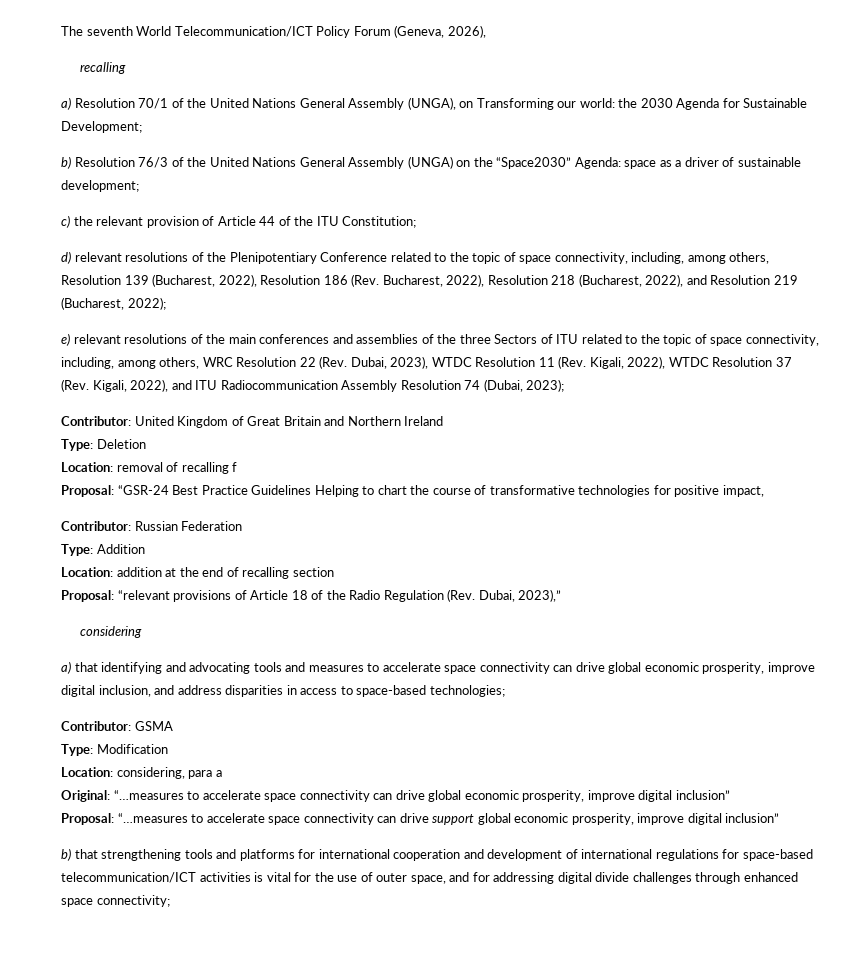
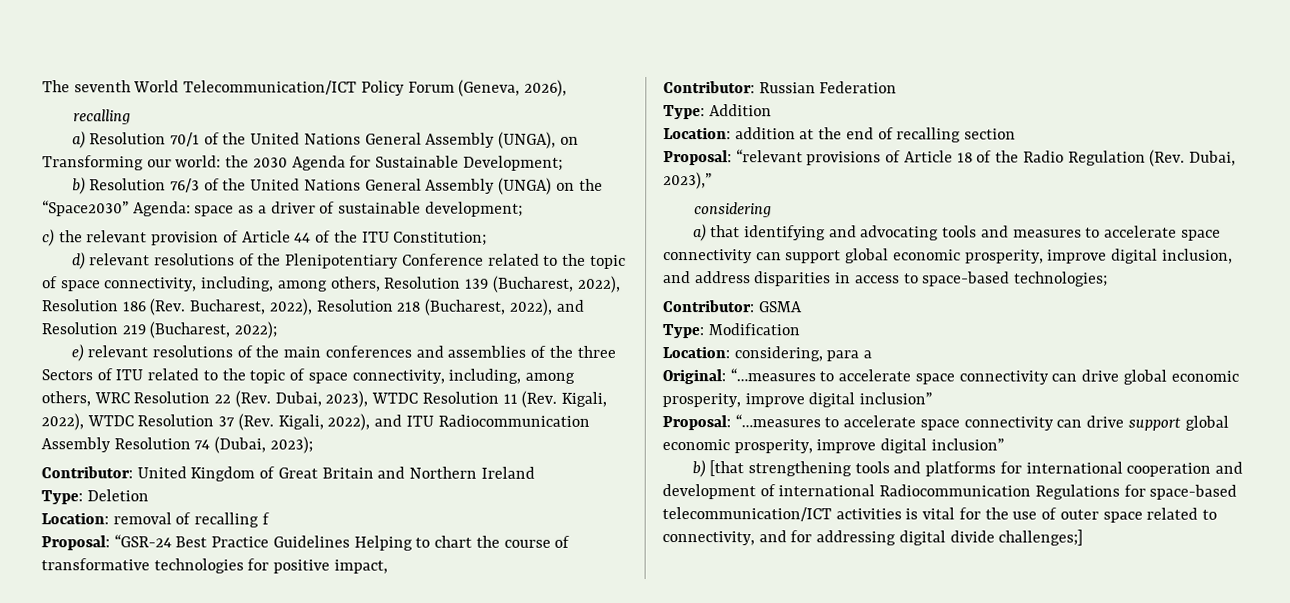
- a) that identifying and advocating tools and measures to accelerate space connectivity can drive global economic prosperity, improve digital inclusion, and address disparities in access to space-based technologies;
+ a) that identifying and advocating tools and measures to accelerate space connectivity can support global economic prosperity, improve digital inclusion, and address disparities in access to space-based technologies;
- b) that strengthening tools and platforms for international cooperation and development of international regulations for space-based telecommunication/ICT activities is vital for the use of outer space, and for addressing digital divide challenges through enhanced space connectivity;
+ b) [that strengthening tools and platforms for international cooperation and development of international Radiocommunication Regulations for space-based telecommunication/ICT activities is vital for the use of outer space related to connectivity, and for addressing digital divide challenges;]

